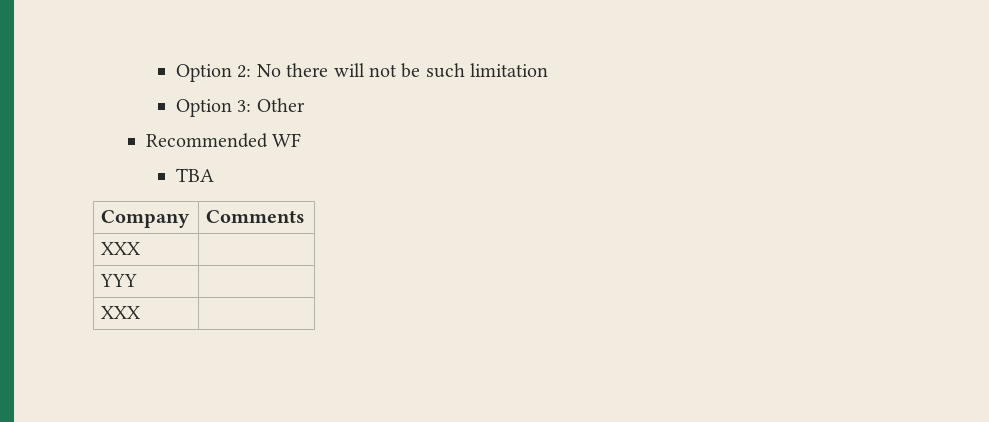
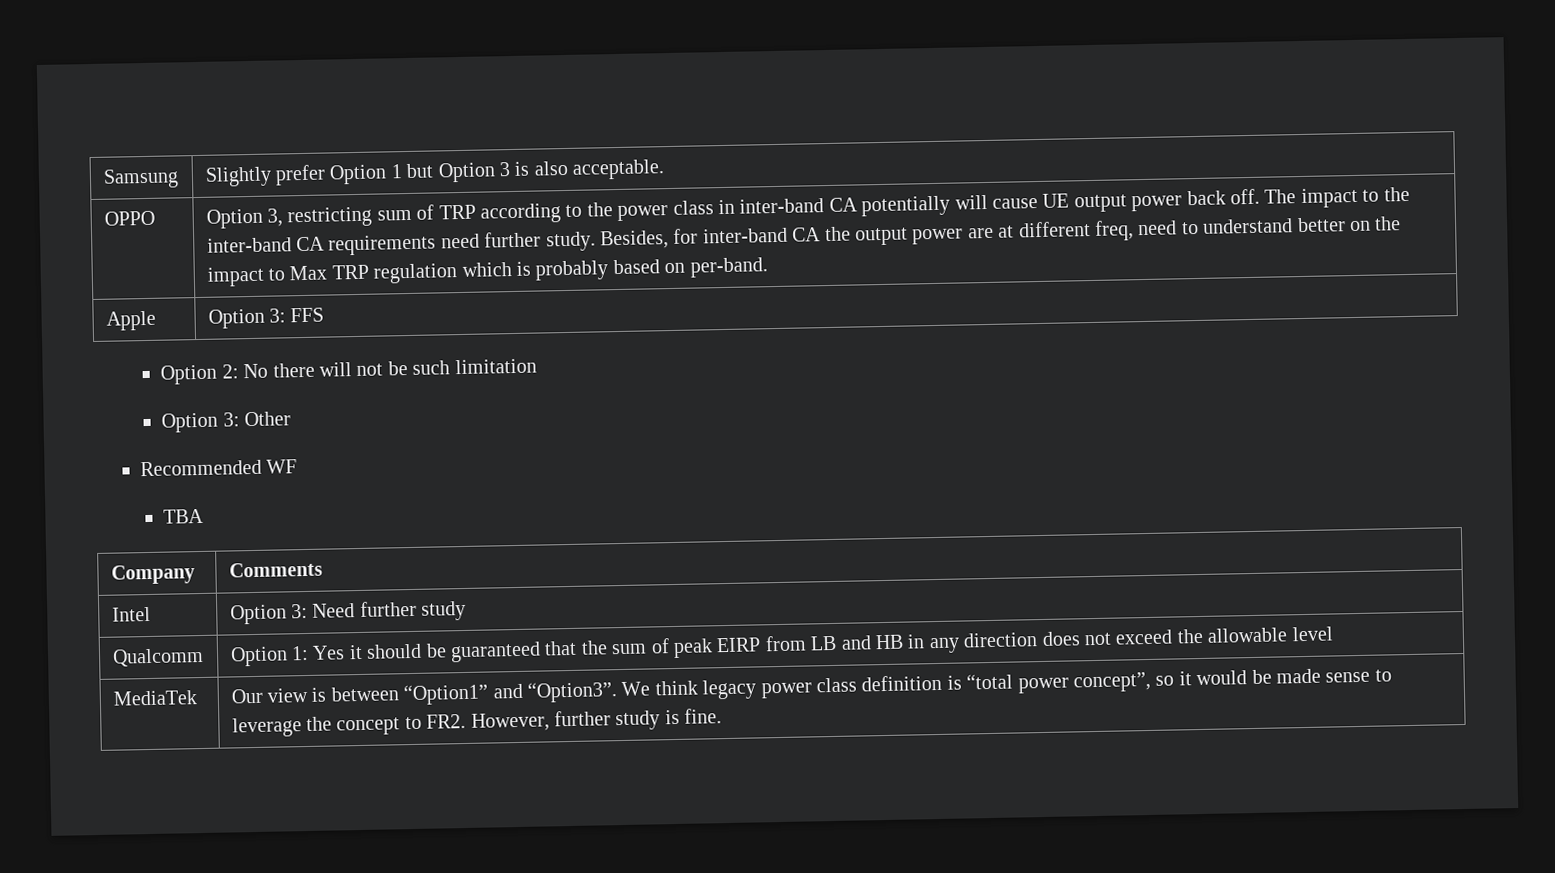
+ Samsung | Slightly prefer Option 1 but Option 3 is also acceptable.
+ OPPO | Option 3, restricting sum of TRP according to the power class in inter-band CA potentially will cause UE output power back off. The impact to the inter-band CA requirements need further study. Besides, for inter-band CA the output power are at different freq, need to understand better on the impact to Max TRP regulation which is probably based on per-band.
+ Apple | Option 3: FFS
  Company | Comments
- XXX |
- YYY |
- XXX |
+ Intel | Option 3: Need further study
+ Qualcomm | Option 1: Yes it should be guaranteed that the sum of peak EIRP from LB and HB in any direction does not exceed the allowable level
+ MediaTek | Our view is between “Option1” and “Option3”. We think legacy power class definition is “total power concept”, so it would be made sense to leverage the concept to FR2. However, further study is fine.

